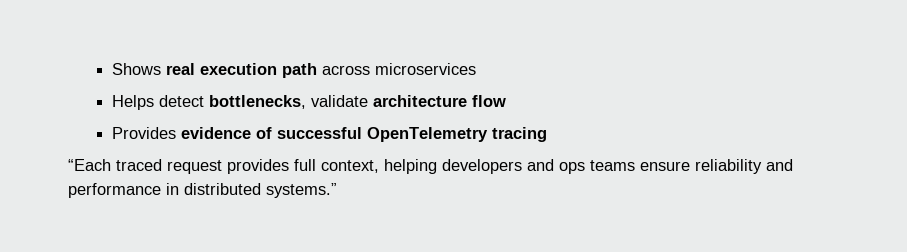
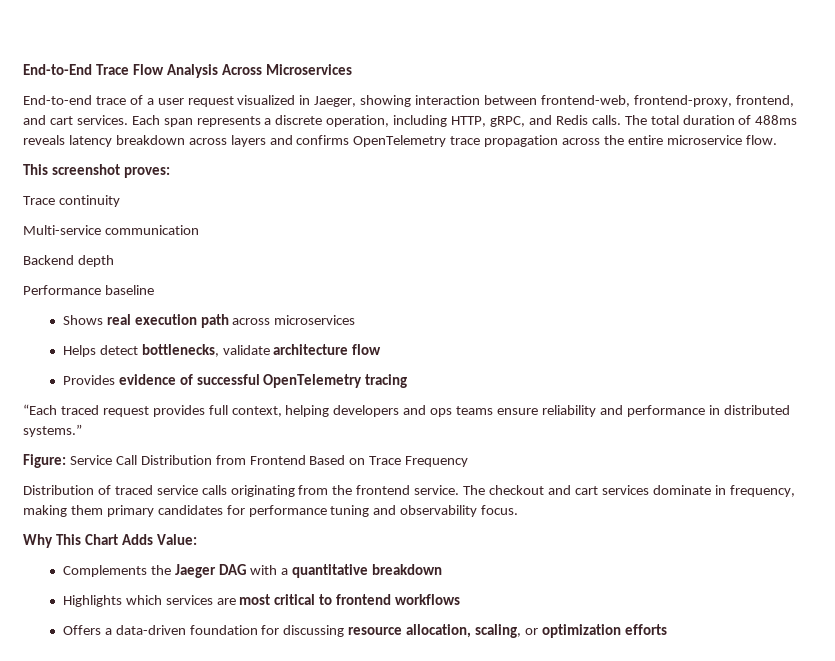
+ End-to-End Trace Flow Analysis Across Microservices
+ End-to-end trace of a user request visualized in Jaeger, showing interaction between frontend-web, frontend-proxy, frontend, and cart services. Each span represents a discrete operation, including HTTP, gRPC, and Redis calls. The total duration of 488ms reveals latency breakdown across layers and confirms OpenTelemetry trace propagation across the entire microservice flow.
+ This screenshot proves:
+ Trace continuity
+ Multi-service communication
+ Backend depth
+ Performance baseline
+ Figure: Service Call Distribution from Frontend Based on Trace Frequency
+ Distribution of traced service calls originating from the frontend service. The checkout and cart services dominate in frequency, making them primary candidates for performance tuning and observability focus.
+ Why This Chart Adds Value:
+ Complements the Jaeger DAG with a quantitative breakdown
+ Highlights which services are most critical to frontend workflows
+ Offers a data-driven foundation for discussing resource allocation, scaling, or optimization efforts

